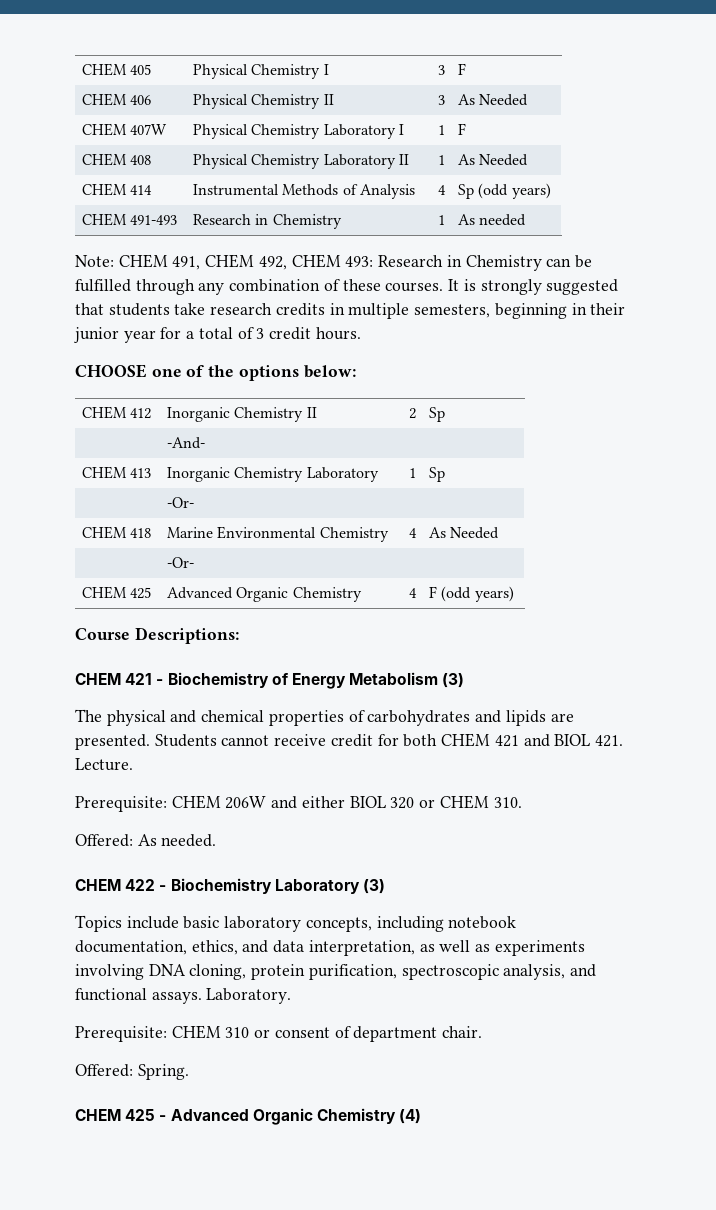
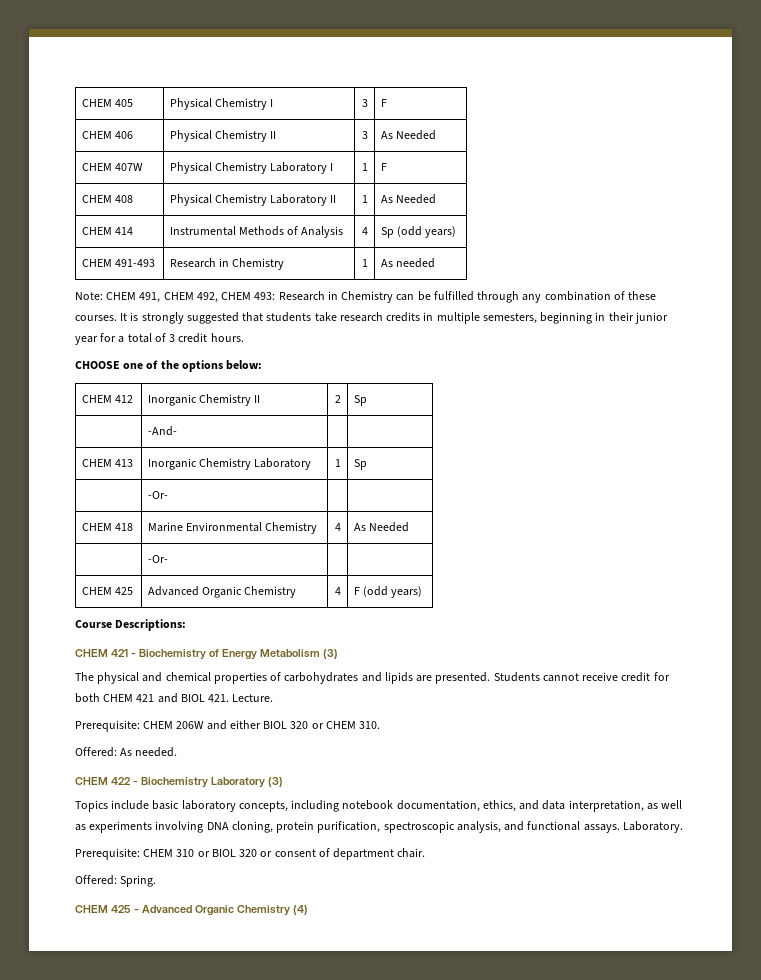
- Prerequisite: CHEM 310 or consent of department chair.
+ Prerequisite: CHEM 310 or BIOL 320 or consent of department chair.

